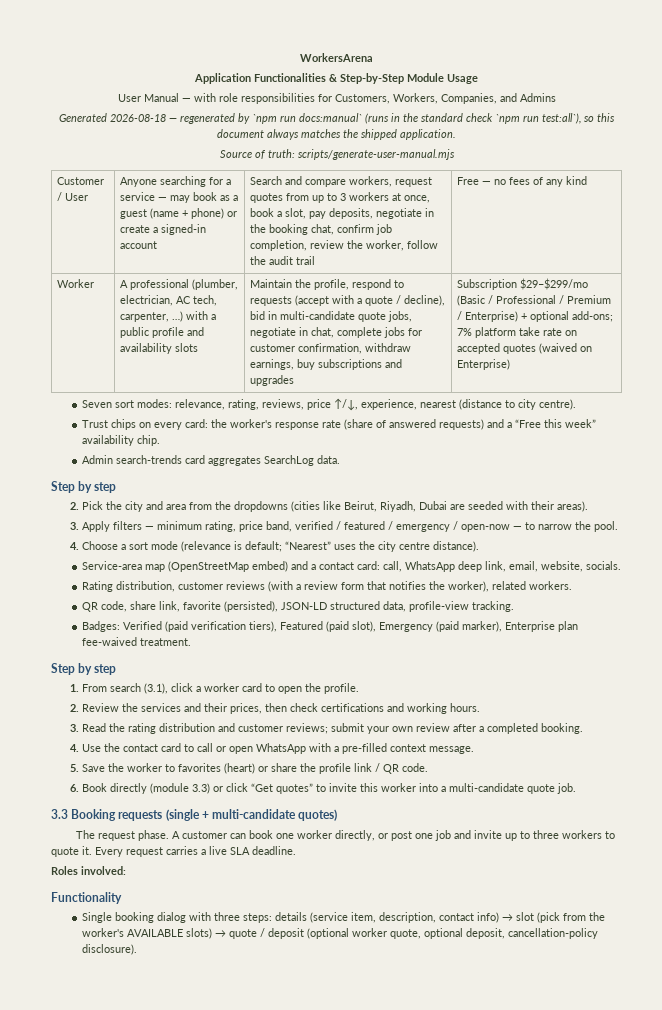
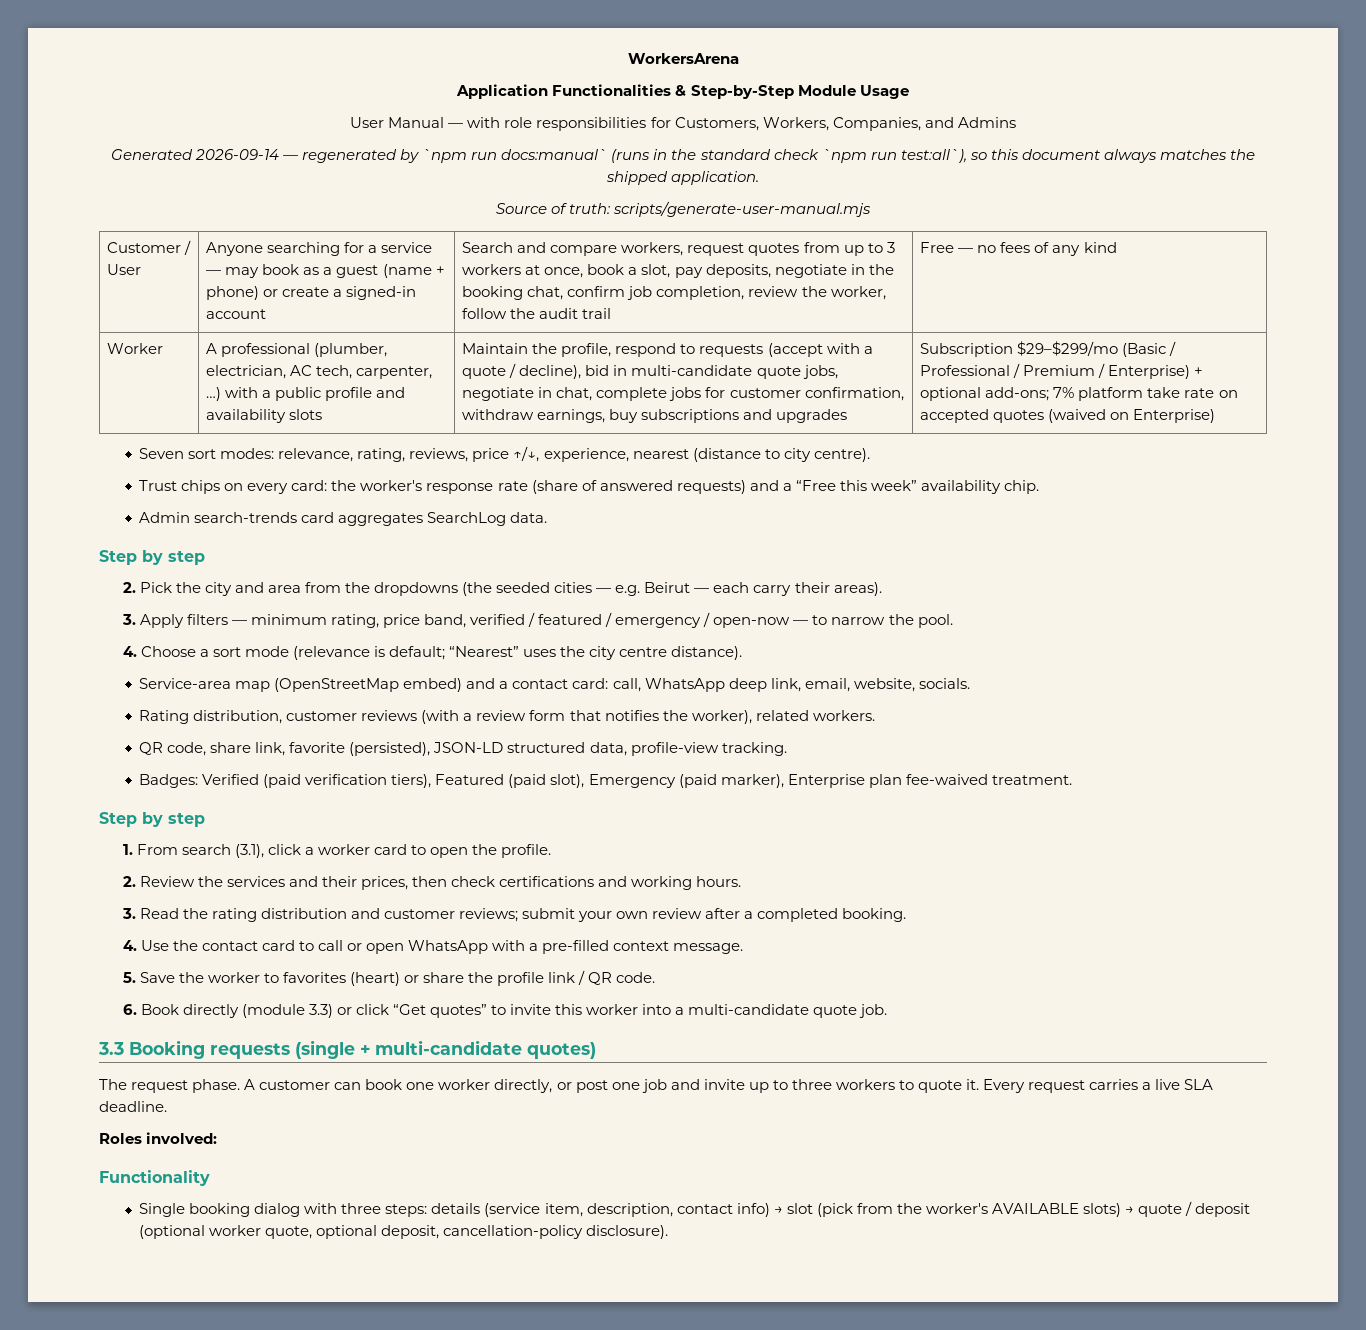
- Generated 2026-08-18 — regenerated by `npm run docs:manual` (runs in the standard check `npm run test:all`), so this document always matches the shipped application.
+ Generated 2026-09-14 — regenerated by `npm run docs:manual` (runs in the standard check `npm run test:all`), so this document always matches the shipped application.
- 2. Pick the city and area from the dropdowns (cities like Beirut, Riyadh, Dubai are seeded with their areas).
+ 2. Pick the city and area from the dropdowns (the seeded cities — e.g. Beirut — each carry their areas).

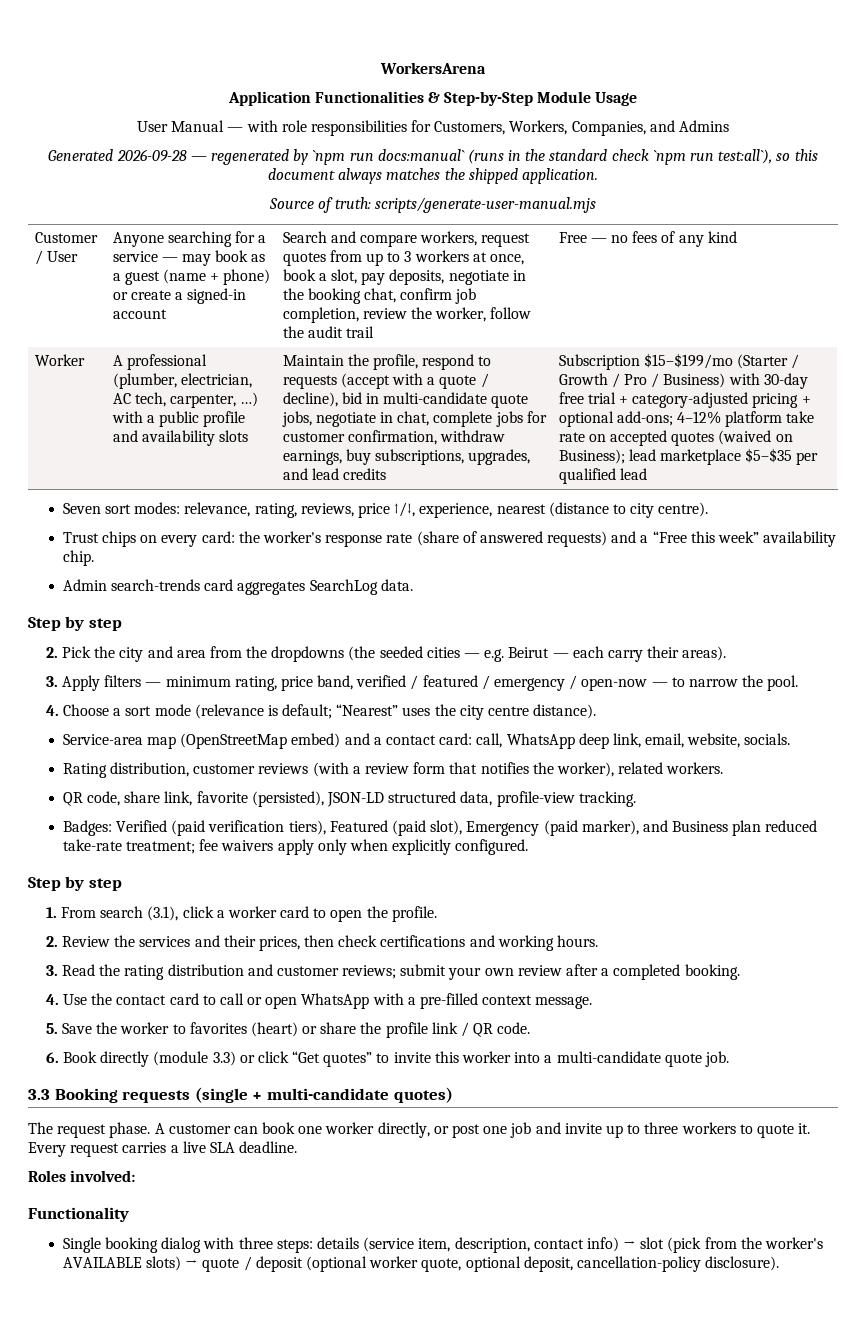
- Generated 2026-09-14 — regenerated by `npm run docs:manual` (runs in the standard check `npm run test:all`), so this document always matches the shipped application.
+ Generated 2026-09-28 — regenerated by `npm run docs:manual` (runs in the standard check `npm run test:all`), so this document always matches the shipped application.
- Maintain the profile, respond to requests (accept with a quote / decline), bid in multi-candidate quote jobs, negotiate in chat, complete jobs for customer confirmation, withdraw earnings, buy subscriptions and upgrades | Subscription $29–$299/mo (Basic / Professional / Premium / Enterprise) + optional add-ons; 7% platform take rate on accepted quotes (waived on Enterprise)
+ Maintain the profile, respond to requests (accept with a quote / decline), bid in multi-candidate quote jobs, negotiate in chat, complete jobs for customer confirmation, withdraw earnings, buy subscriptions, upgrades, and lead credits | Subscription $15–$199/mo (Starter / Growth / Pro / Business) with 30-day free trial + category-adjusted pricing + optional add-ons; 4–12% platform take rate on accepted quotes (waived on Business); lead marketplace $5–$35 per qualified lead
- Badges: Verified (paid verification tiers), Featured (paid slot), Emergency (paid marker), Enterprise plan fee-waived treatment.
+ Badges: Verified (paid verification tiers), Featured (paid slot), Emergency (paid marker), and Business plan reduced take-rate treatment; fee waivers apply only when explicitly configured.

